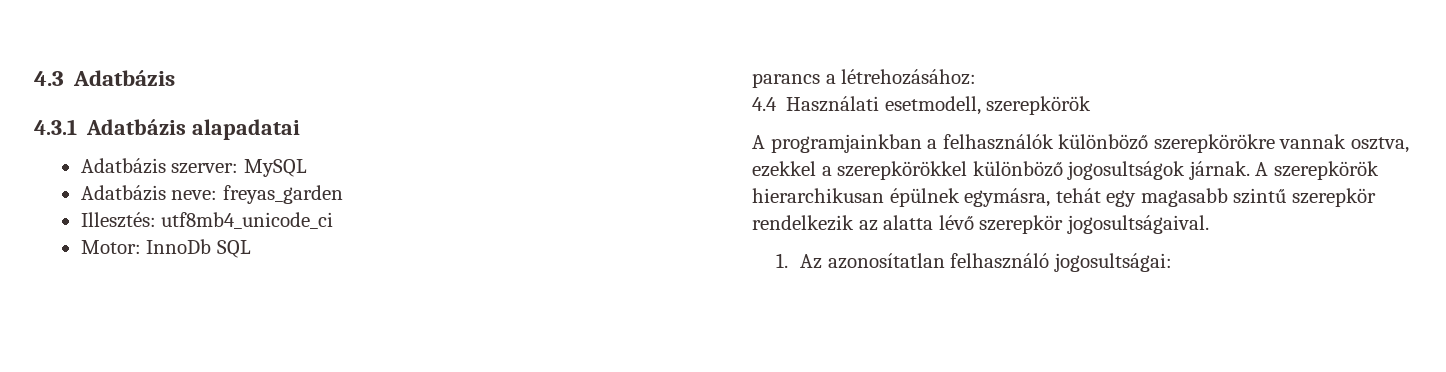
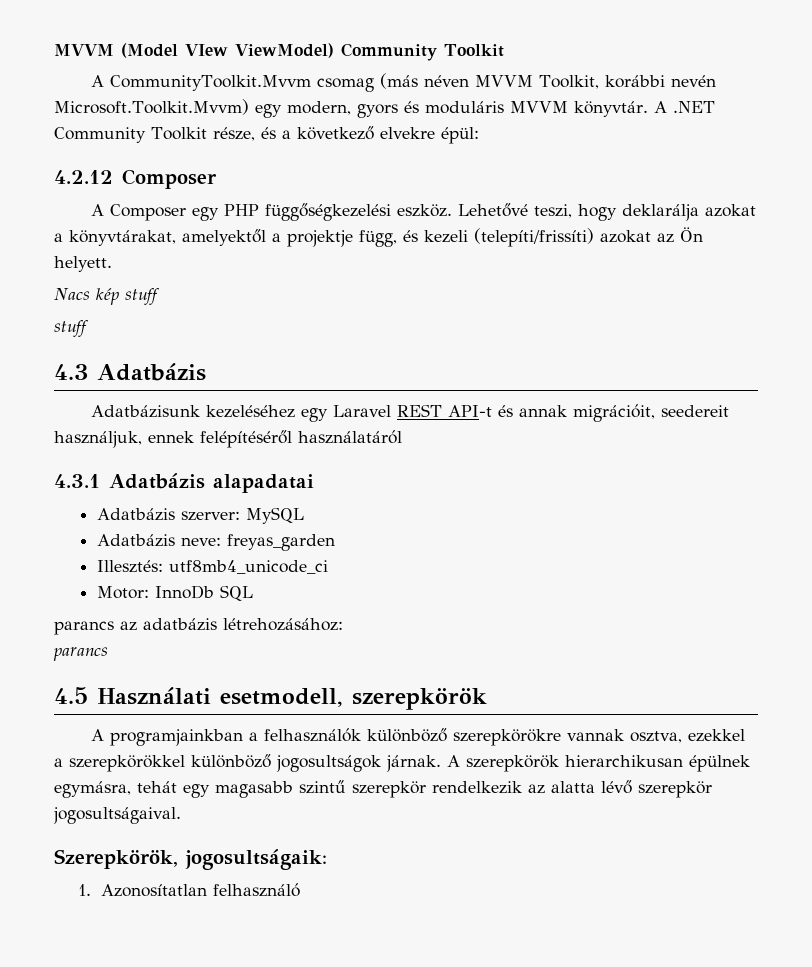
+ MVVM (Model VIew ViewModel) Community Toolkit
+ A CommunityToolkit.Mvvm csomag (más néven MVVM Toolkit, korábbi nevén Microsoft.Toolkit.Mvvm) egy modern, gyors és moduláris MVVM könyvtár. A .NET Community Toolkit része, és a következő elvekre épül:
+ 4.2.12 Composer
+ A Composer egy PHP függőségkezelési eszköz. Lehetővé teszi, hogy deklarálja azokat a könyvtárakat, amelyektől a projektje függ, és kezeli (telepíti/frissíti) azokat az Ön helyett.
+ Nacs kép stuff
+ stuff
  4.3 Adatbázis
+ Adatbázisunk kezeléséhez egy Laravel REST API-t és annak migrációit, seedereit használjuk, ennek felépítéséről használatáról
- parancs a létrehozásához:
- 4.4 Használati esetmodell, szerepkörök
+ parancs az adatbázis létrehozásához:
+ parancs
+ 4.5 Használati esetmodell, szerepkörök
+ Szerepkörök, jogosultságaik:
- 1. Az azonosítatlan felhasználó jogosultságai:
+ 1. Azonosítatlan felhasználó

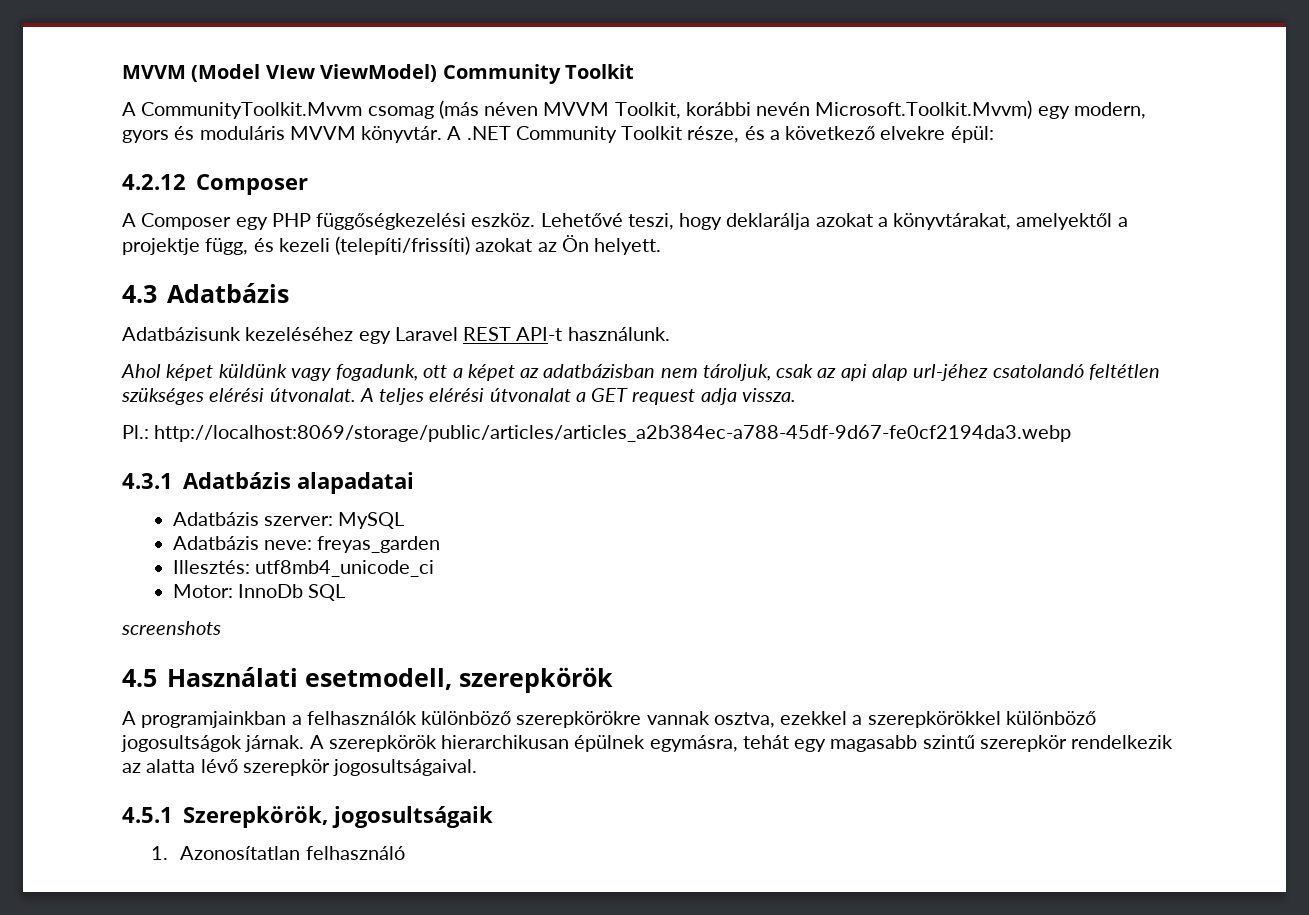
- Nacs kép stuff
- stuff
- Adatbázisunk kezeléséhez egy Laravel REST API-t és annak migrációit, seedereit használjuk, ennek felépítéséről használatáról
+ Adatbázisunk kezeléséhez egy Laravel REST API-t használunk.
+ Ahol képet küldünk vagy fogadunk, ott a képet az adatbázisban nem tároljuk, csak az api alap url-jéhez csatolandó feltétlen szükséges elérési útvonalat. A teljes elérési útvonalat a GET request adja vissza.
+ Pl.: http://localhost:8069/storage/public/articles/articles_a2b384ec-a788-45df-9d67-fe0cf2194da3.webp
- parancs az adatbázis létrehozásához:
- parancs
+ screenshots
- Szerepkörök, jogosultságaik:
+ 4.5.1 Szerepkörök, jogosultságaik

